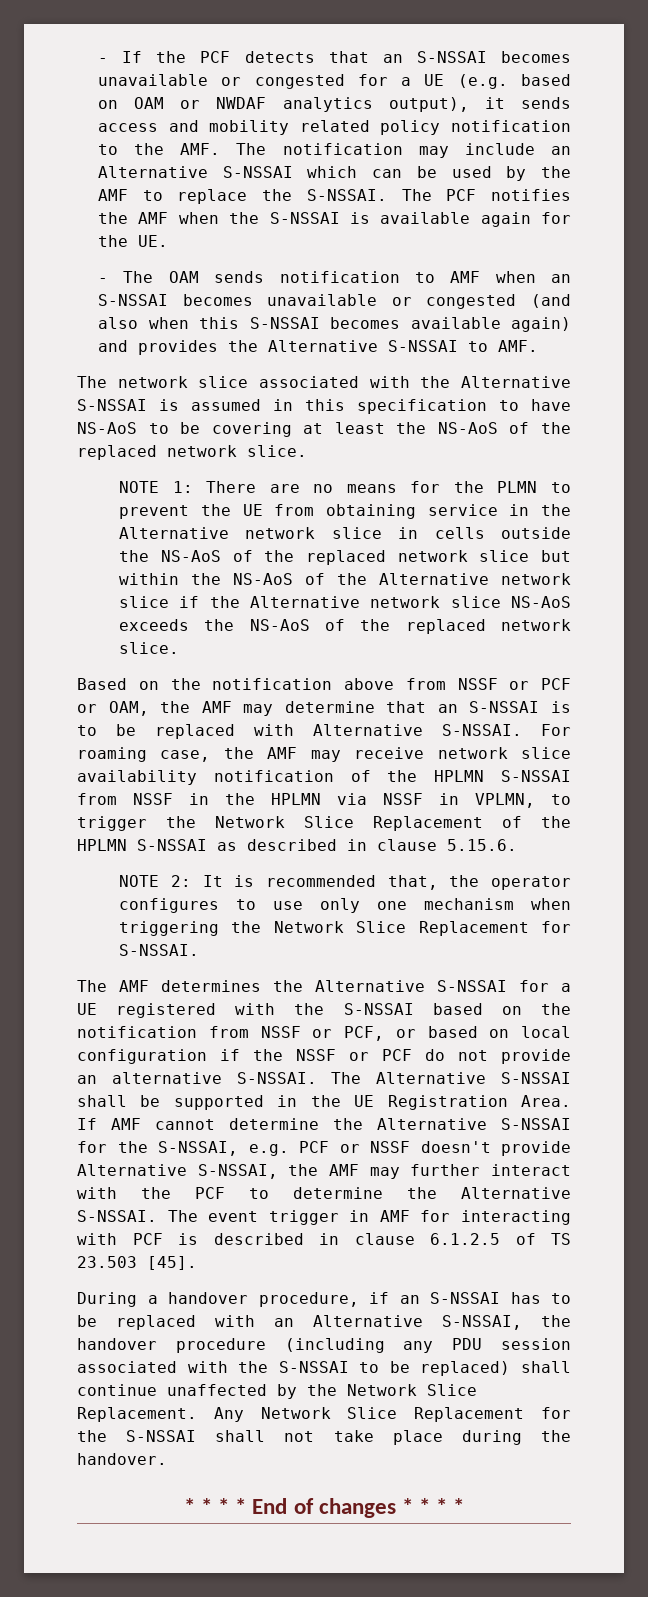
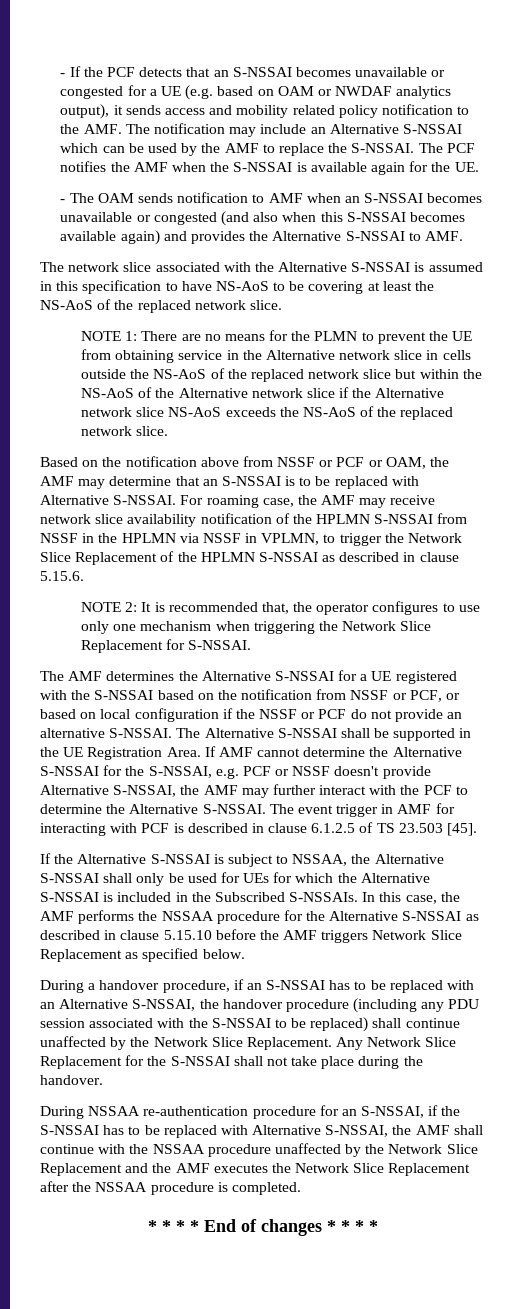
+ If the Alternative S-NSSAI is subject to NSSAA, the Alternative S-NSSAI shall only be used for UEs for which the Alternative S-NSSAI is included in the Subscribed S-NSSAIs. In this case, the AMF performs the NSSAA procedure for the Alternative S-NSSAI as described in clause 5.15.10 before the AMF triggers Network Slice Replacement as specified below.
+ During NSSAA re-authentication procedure for an S-NSSAI, if the S-NSSAI has to be replaced with Alternative S-NSSAI, the AMF shall continue with the NSSAA procedure unaffected by the Network Slice Replacement and the AMF executes the Network Slice Replacement after the NSSAA procedure is completed.

